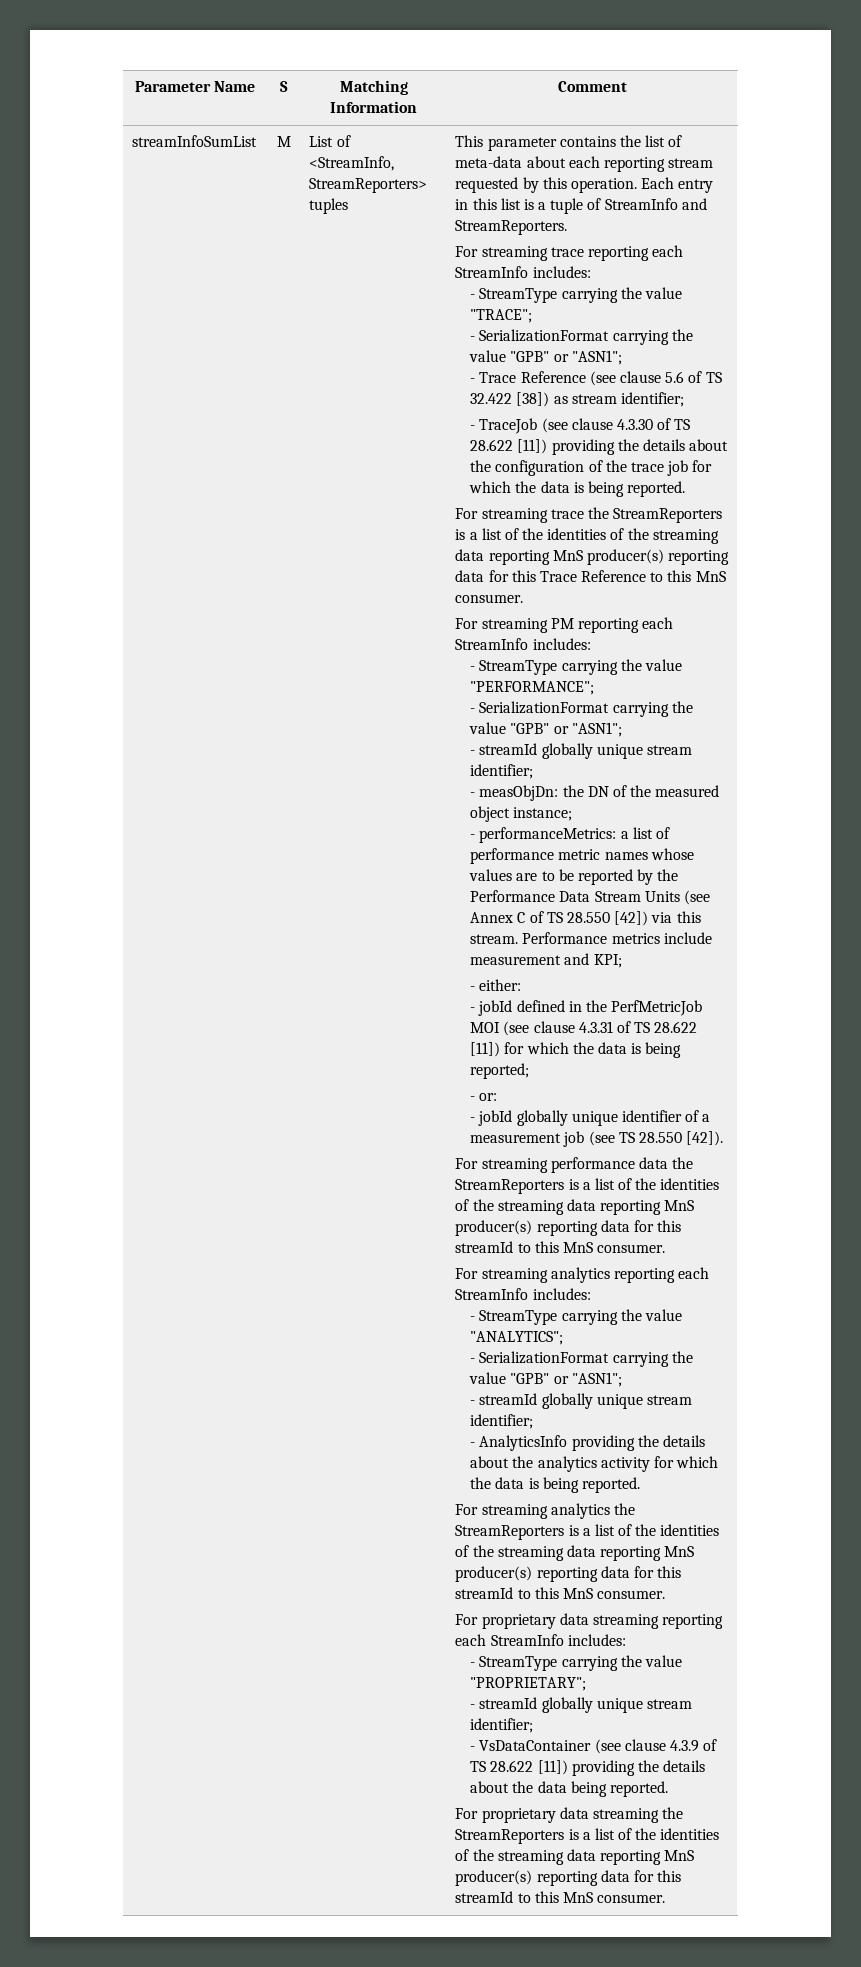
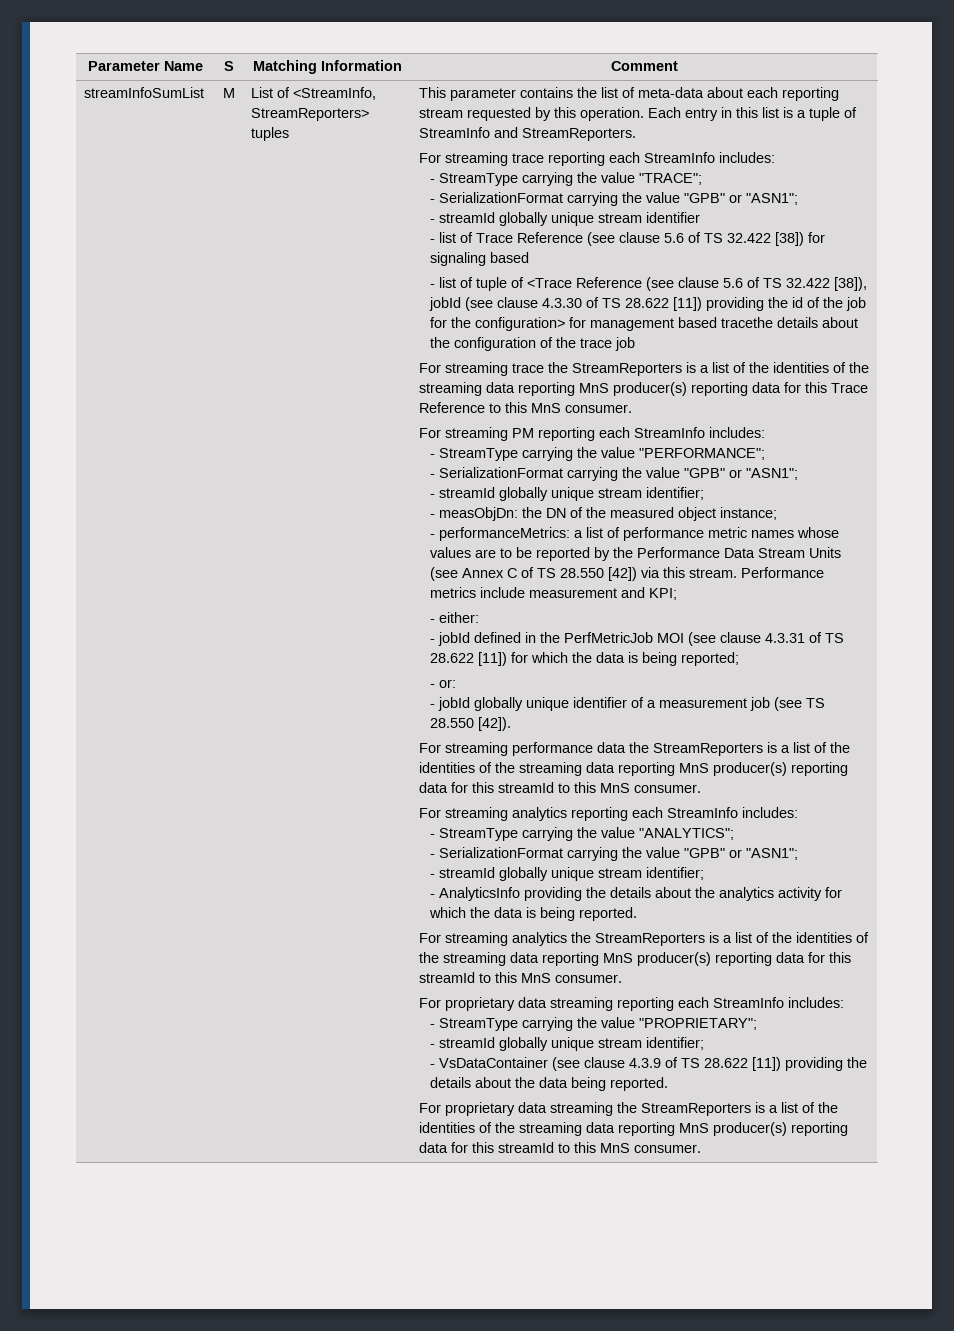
- - Trace Reference (see clause 5.6 of TS 32.422 [38]) as stream identifier;
- - TraceJob (see clause 4.3.30 of TS 28.622 [11]) providing the details about the configuration of the trace job for which the data is being reported.
+ - streamId globally unique stream identifier
+ - list of Trace Reference (see clause 5.6 of TS 32.422 [38]) for signaling based
+ - list of tuple of <Trace Reference (see clause 5.6 of TS 32.422 [38]), jobId (see clause 4.3.30 of TS 28.622 [11]) providing the id of the job for the configuration> for management based tracethe details about the configuration of the trace job

